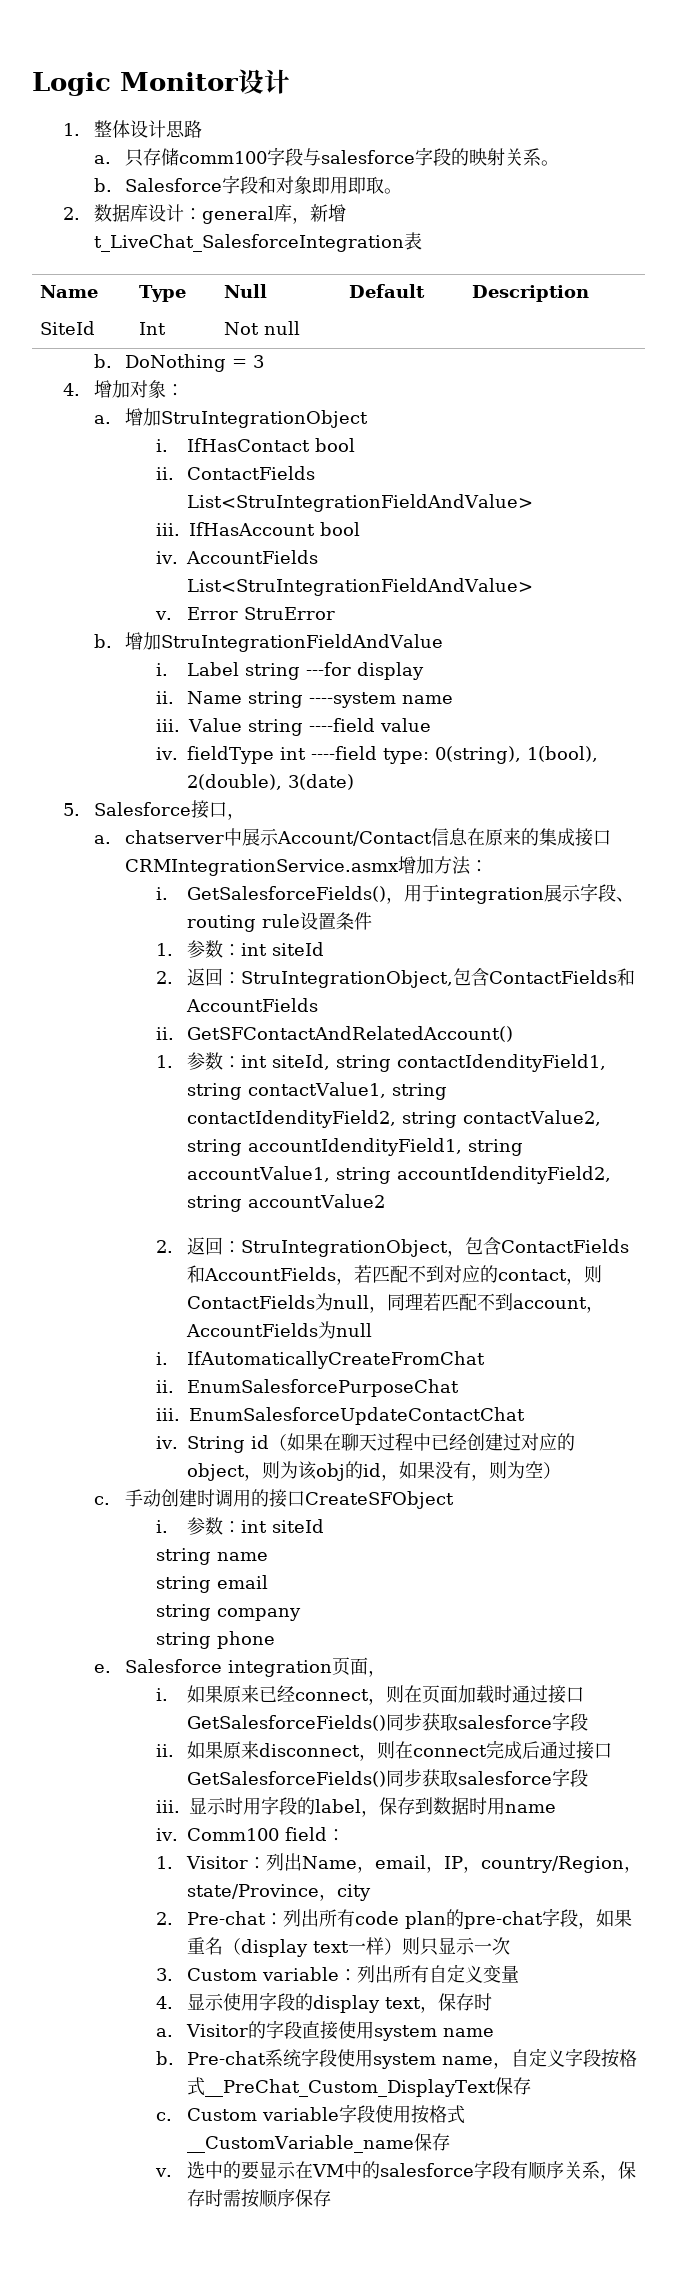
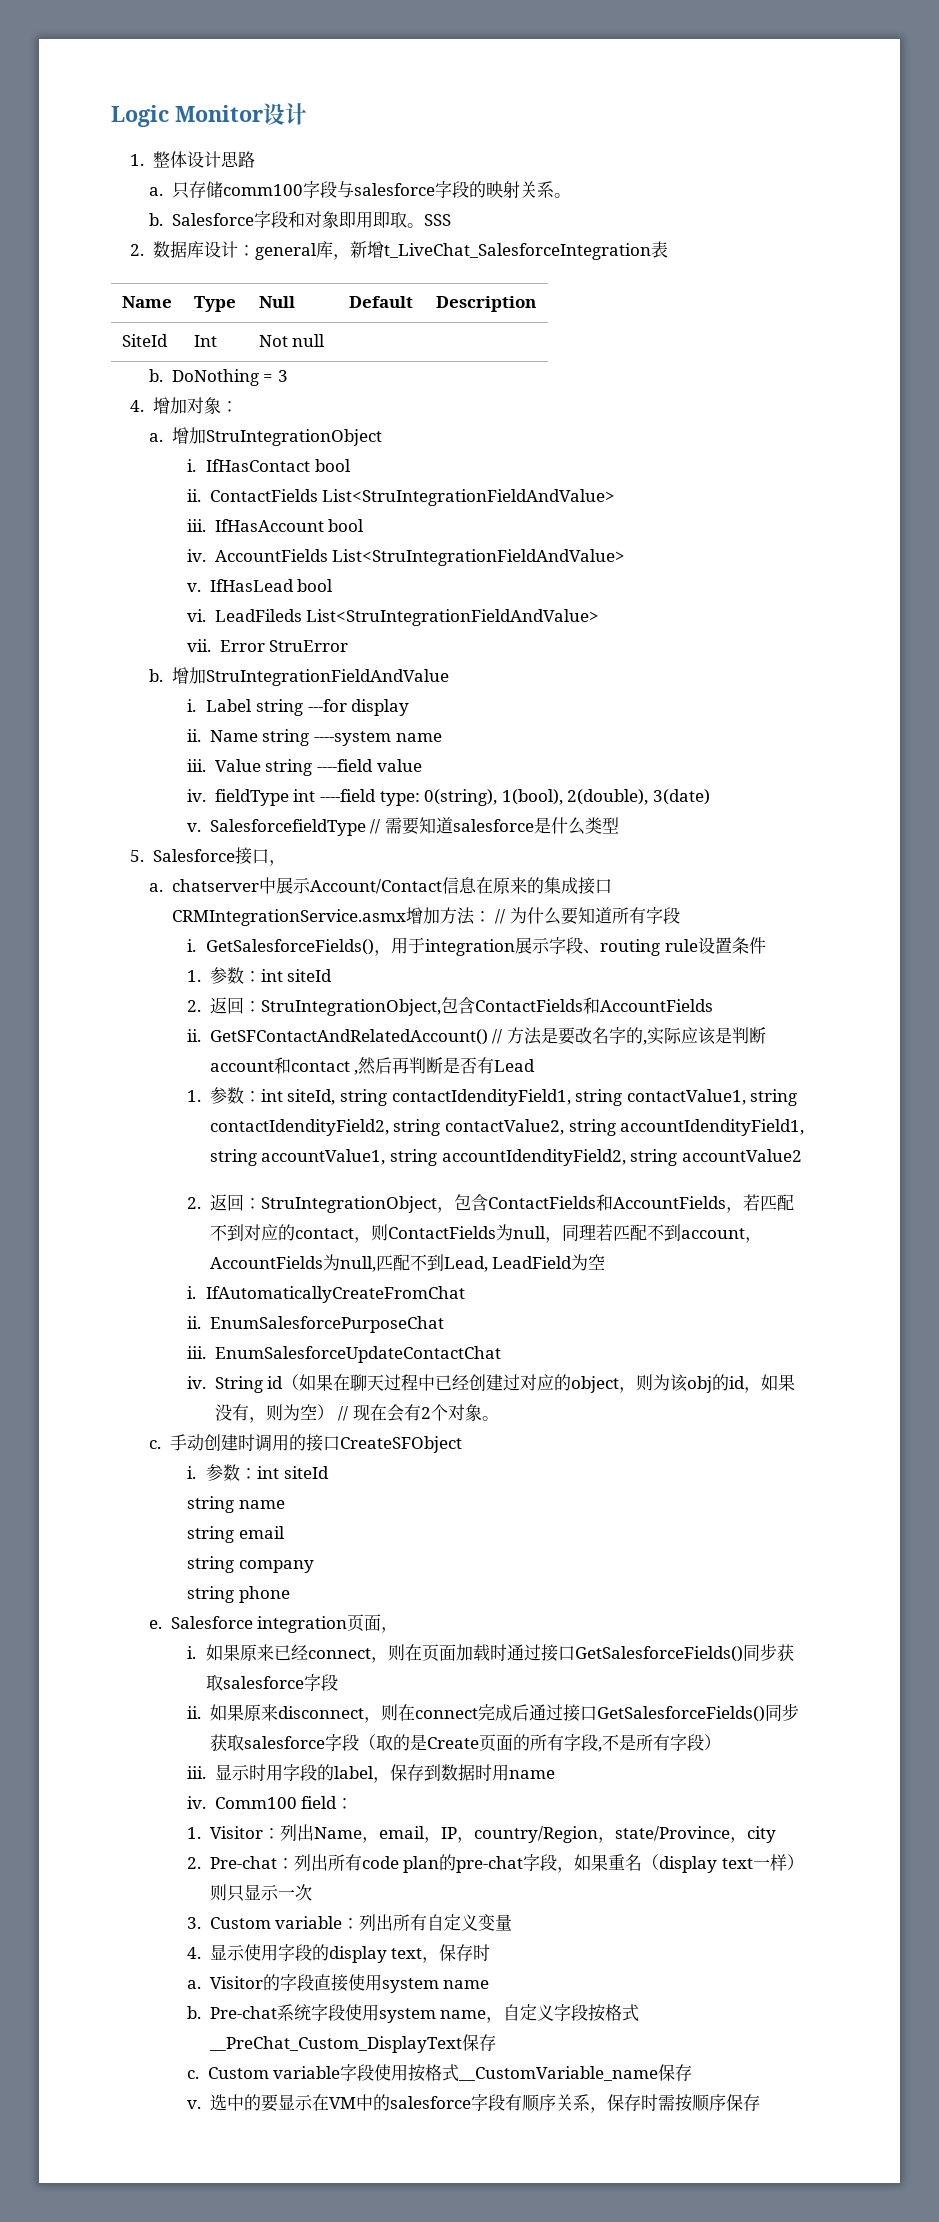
+ SSS
+ IfHasLead bool
+ vi. LeadFileds List<StruIntegrationFieldAndValue>
+ vii.
+ v. SalesforcefieldType // 需要知道salesforce是什么类型
- a. chatserver中展示Account/Contact信息在原来的集成接口CRMIntegrationService.asmx增加方法：
+ a. chatserver中展示Account/Contact信息在原来的集成接口CRMIntegrationService.asmx增加方法： // 为什么要知道所有字段
- GetSFContactAndRelatedAccount()
+ GetSFContactAndRelatedAccount() // 方法是要改名字的,实际应该是判断account和contact ,然后再判断是否有Lead
- 2.返回：StruIntegrationObject，包含ContactFields和AccountFields，若匹配不到对应的contact，则ContactFields为null，同理若匹配不到account，AccountFields为null
+ 2.返回：StruIntegrationObject，包含ContactFields和AccountFields，若匹配不到对应的contact，则ContactFields为null，同理若匹配不到account，AccountFields为null,匹配不到Lead, LeadField为空
- String id（如果在聊天过程中已经创建过对应的object，则为该obj的id，如果没有，则为空）
+ String id（如果在聊天过程中已经创建过对应的object，则为该obj的id，如果没有，则为空） // 现在会有2个对象。
- 如果原来disconnect，则在connect完成后通过接口GetSalesforceFields()同步获取salesforce字段
+ 如果原来disconnect，则在connect完成后通过接口GetSalesforceFields()同步获取salesforce字段（取的是Create页面的所有字段,不是所有字段）

